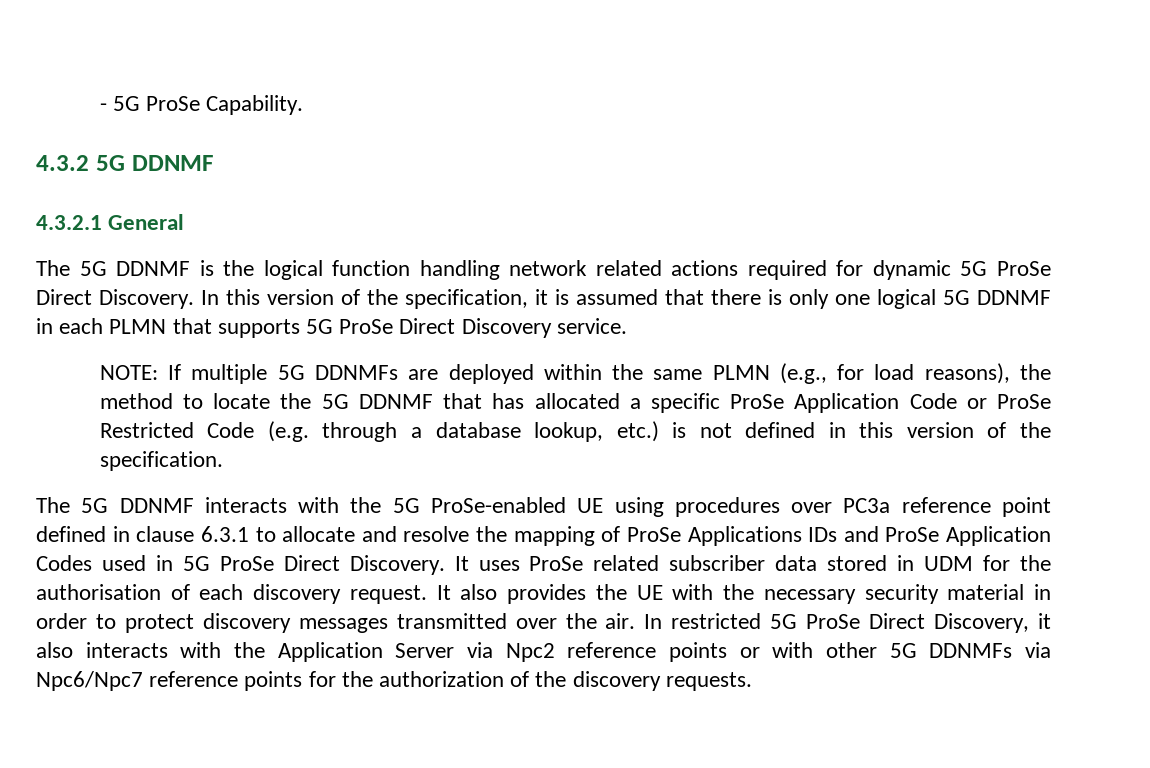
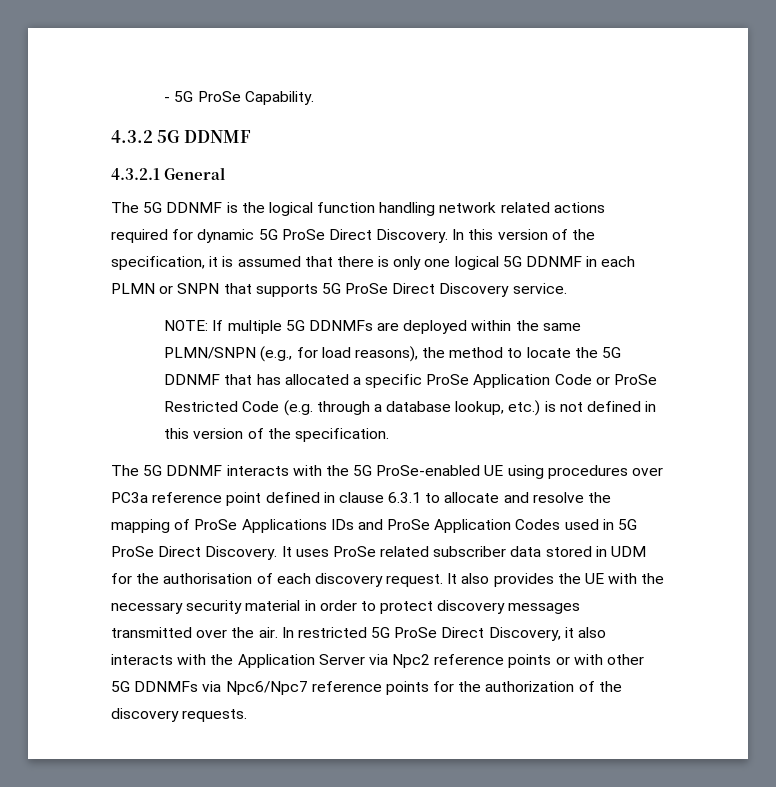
- In this version of the specification, it is assumed that there is only one logical 5G DDNMF in each PLMN that supports 5G ProSe Direct Discovery service.
+ In this version of the specification, it is assumed that there is only one logical 5G DDNMF in each PLMN or SNPN that supports 5G ProSe Direct Discovery service.
- NOTE: If multiple 5G DDNMFs are deployed within the same PLMN (e.g., for load reasons), the method to locate the 5G DDNMF that has allocated a specific ProSe Application Code or ProSe Restricted Code (e.g. through a database lookup, etc.) is not defined in this version of the specification.
+ NOTE: If multiple 5G DDNMFs are deployed within the same PLMN/SNPN (e.g., for load reasons), the method to locate the 5G DDNMF that has allocated a specific ProSe Application Code or ProSe Restricted Code (e.g. through a database lookup, etc.) is not defined in this version of the specification.

